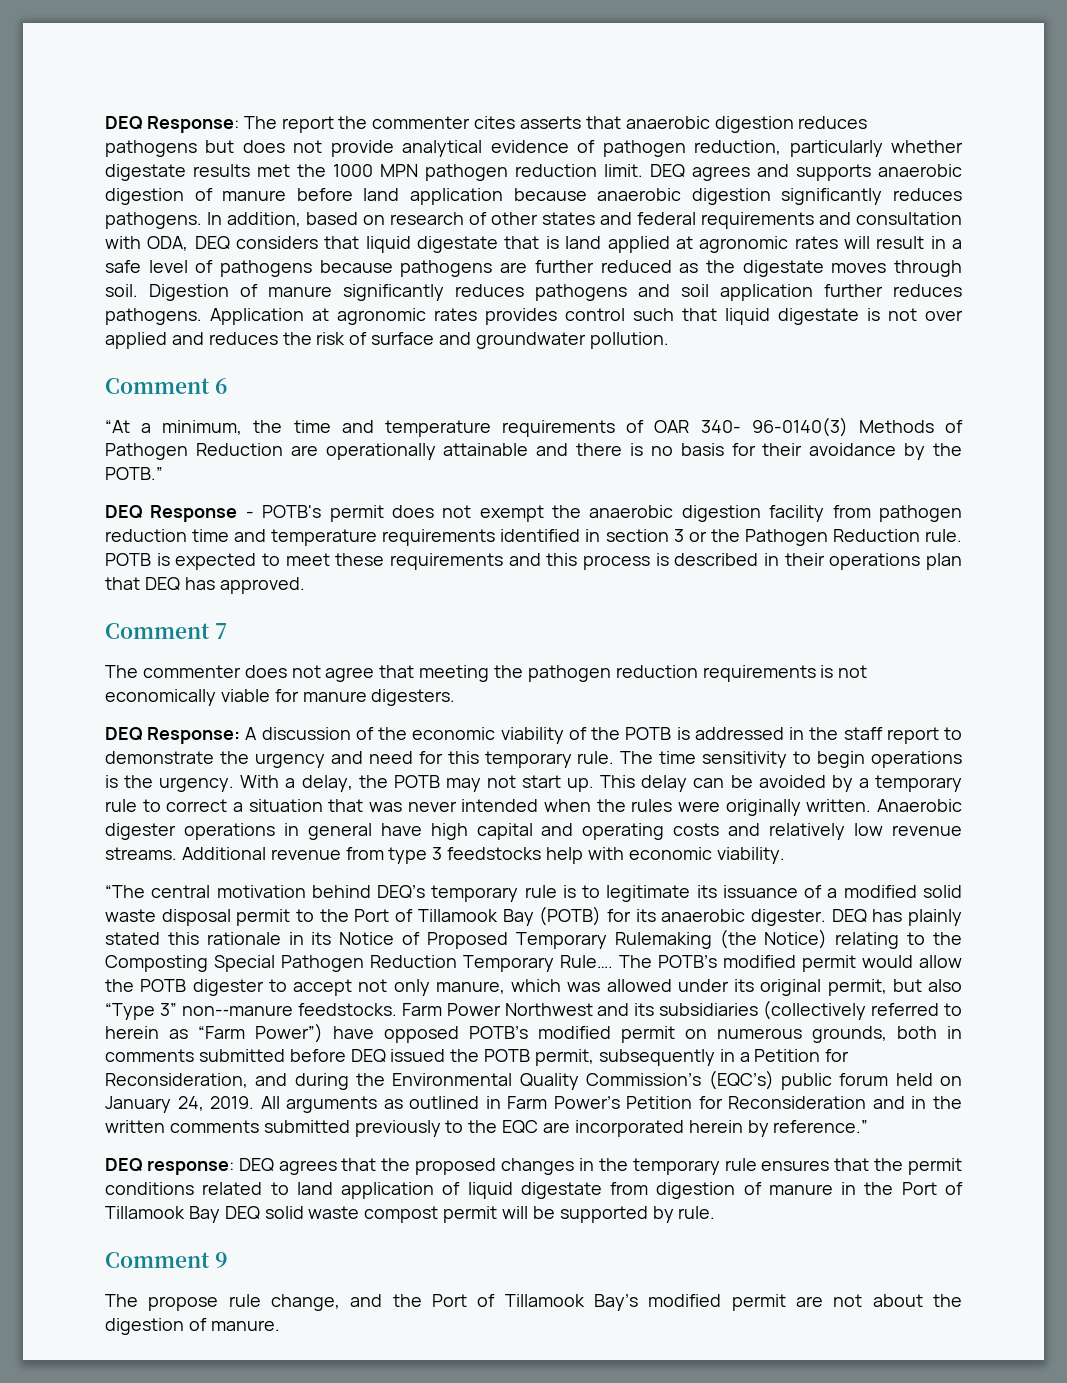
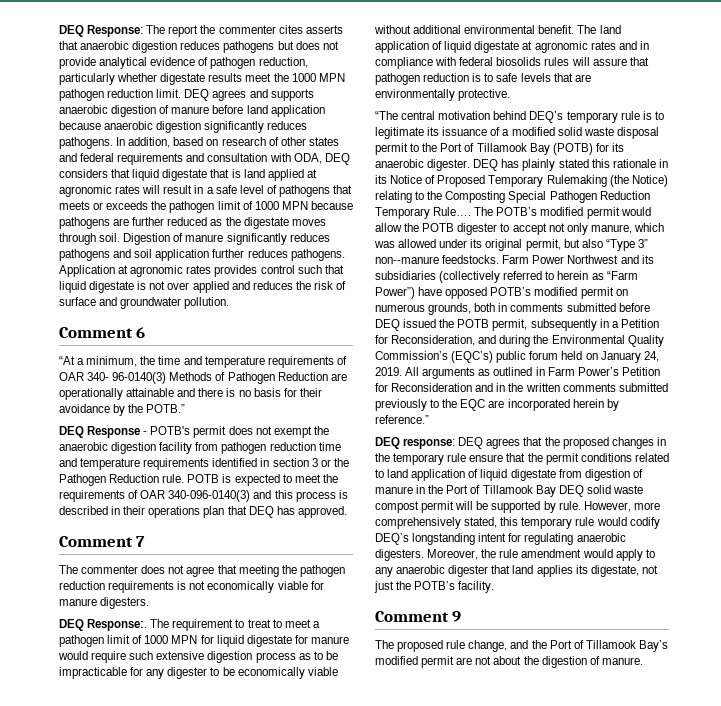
- DEQ Response: The report the commenter cites asserts that anaerobic digestion reduces pathogens but does not provide analytical evidence of pathogen reduction, particularly whether digestate results met the 1000 MPN pathogen reduction limit.
+ DEQ Response: The report the commenter cites asserts that anaerobic digestion reduces pathogens but does not provide analytical evidence of pathogen reduction, particularly whether digestate results meet the 1000 MPN pathogen reduction limit.
- In addition, based on research of other states and federal requirements and consultation with ODA, DEQ considers that liquid digestate that is land applied at agronomic rates will result in a safe level of pathogens because pathogens are further reduced as the digestate moves through soil.
+ In addition, based on research of other states and federal requirements and consultation with ODA, DEQ considers that liquid digestate that is land applied at agronomic rates will result in a safe level of pathogens that meets or exceeds the pathogen limit of 1000 MPN because pathogens are further reduced as the digestate moves through soil.
- POTB is expected to meet these requirements and this process is described in their operations plan that DEQ has approved.
+ POTB is expected to meet the requirements of OAR 340-096-0140(3) and this process is described in their operations plan that DEQ has approved.
- DEQ Response: A discussion of the economic viability of the POTB is addressed in the staff report to demonstrate the urgency and need for this temporary rule. The time sensitivity to begin operations is the urgency. With a delay, the POTB may not start up. This delay can be avoided by a temporary rule to correct a situation that was never intended when the rules were originally written. Anaerobic digester operations in general have high capital and operating costs and relatively low revenue streams. Additional revenue from type 3 feedstocks help with economic viability.
+ DEQ Response:. The requirement to treat to meet a pathogen limit of 1000 MPN for liquid digestate for manure would require such extensive digestion process as to be impracticable for any digester to be economically viable without additional environmental benefit. The land application of liquid digestate at agronomic rates and in compliance with federal biosolids rules will assure that pathogen reduction is to safe levels that are environmentally protective.
- DEQ response: DEQ agrees that the proposed changes in the temporary rule ensures that the permit conditions related to land application of liquid digestate from digestion of manure in the Port of Tillamook Bay DEQ solid waste compost permit will be supported by rule.
+ DEQ response: DEQ agrees that the proposed changes in the temporary rule ensure that the permit conditions related to land application of liquid digestate from digestion of manure in the Port of Tillamook Bay DEQ solid waste compost permit will be supported by rule. However, more comprehensively stated, this temporary rule would codify DEQ’s longstanding intent for regulating anaerobic digesters. Moreover, the rule amendment would apply to any anaerobic digester that land applies its digestate, not just the POTB’s facility.
- The propose rule change, and the Port of Tillamook Bay’s modified permit are not about the digestion of manure.
+ The proposed rule change, and the Port of Tillamook Bay’s modified permit are not about the digestion of manure.

